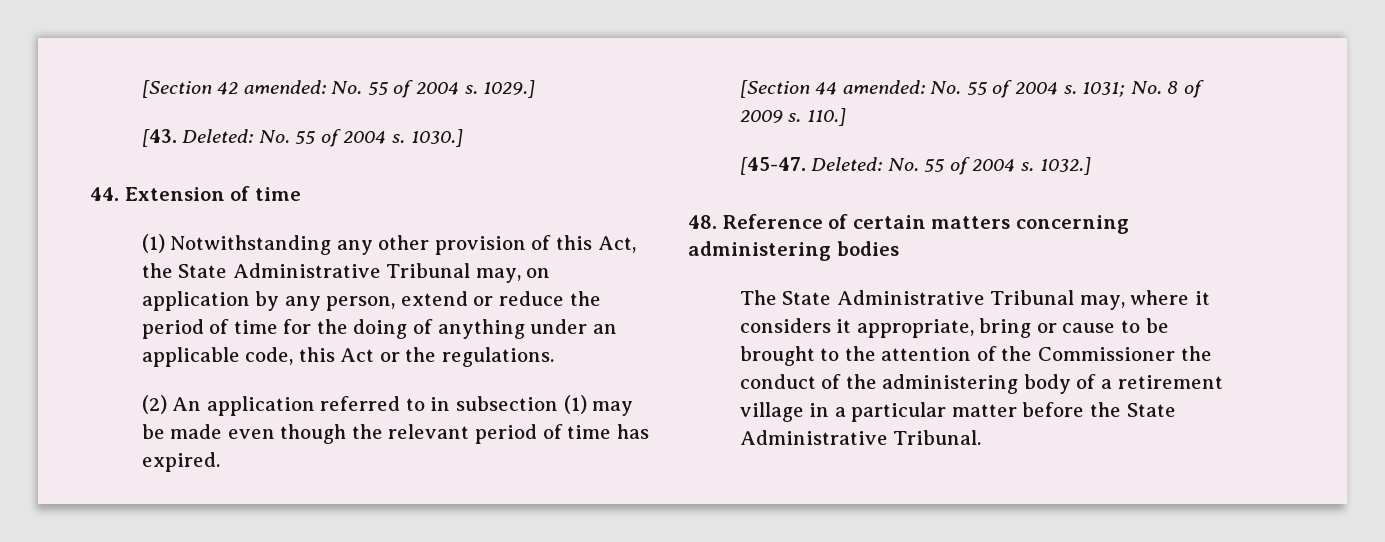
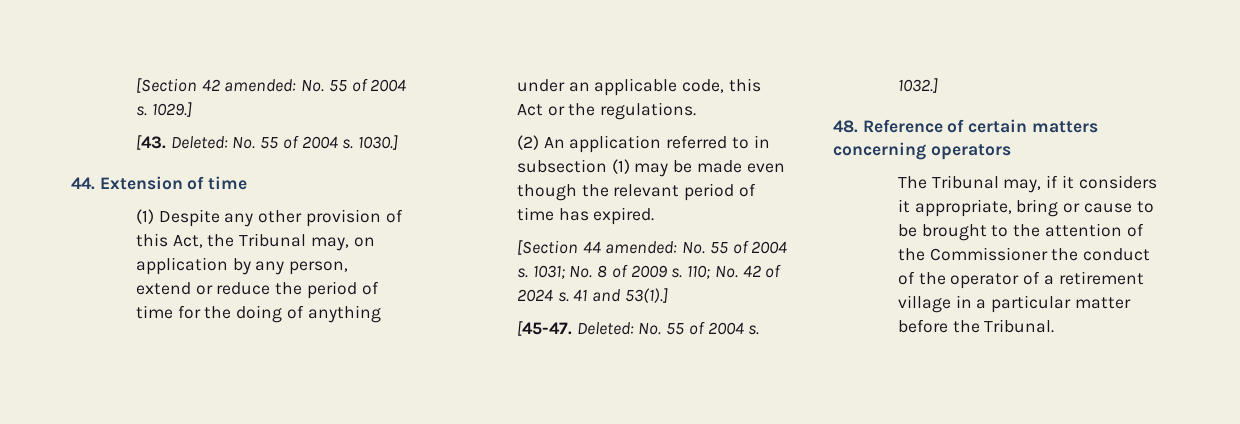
- (1) Notwithstanding any other provision of this Act, the State Administrative Tribunal may, on application by any person, extend or reduce the period of time for the doing of anything under an applicable code, this Act or the regulations.
+ (1) Despite any other provision of this Act, the Tribunal may, on application by any person, extend or reduce the period of time for the doing of anything under an applicable code, this Act or the regulations.
- 110.]
+ 110; No. 42 of 2024 s. 41 and 53(1).]
- 48. Reference of certain matters concerning administering bodies
+ 48. Reference of certain matters concerning operators
- The State Administrative Tribunal may, where it considers it appropriate, bring or cause to be brought to the attention of the Commissioner the conduct of the administering body of a retirement village in a particular matter before the State Administrative Tribunal.
+ The Tribunal may, if it considers it appropriate, bring or cause to be brought to the attention of the Commissioner the conduct of the operator of a retirement village in a particular matter before the Tribunal.

